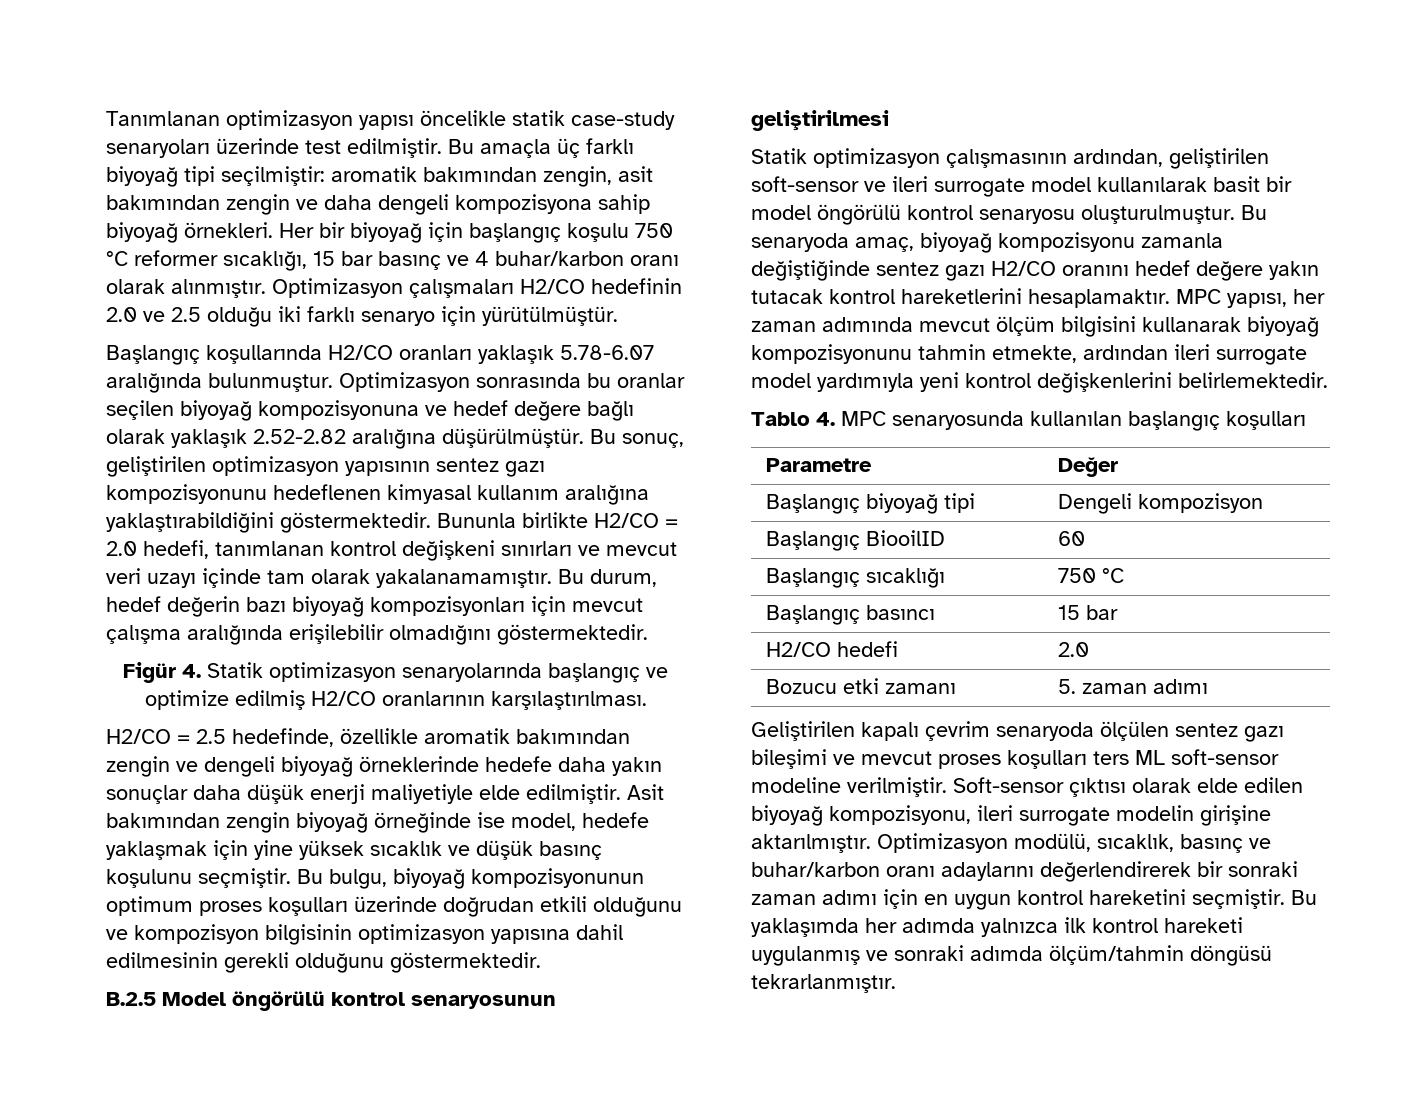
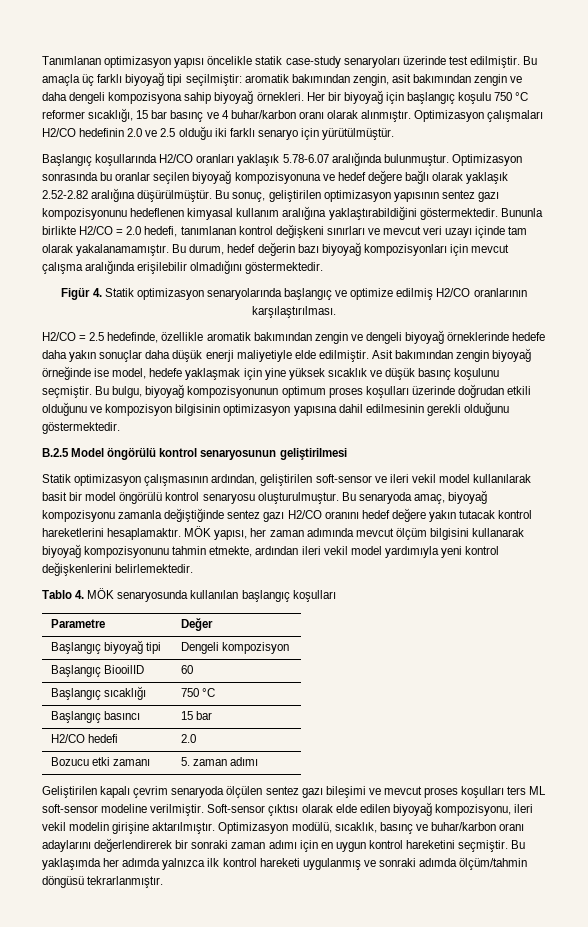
- Statik optimizasyon çalışmasının ardından, geliştirilen soft-sensor ve ileri surrogate model kullanılarak basit bir model öngörülü kontrol senaryosu oluşturulmuştur.
+ Statik optimizasyon çalışmasının ardından, geliştirilen soft-sensor ve ileri vekil model kullanılarak basit bir model öngörülü kontrol senaryosu oluşturulmuştur.
- MPC yapısı, her zaman adımında mevcut ölçüm bilgisini kullanarak biyoyağ kompozisyonunu tahmin etmekte, ardından ileri surrogate model yardımıyla yeni kontrol değişkenlerini belirlemektedir.
+ MÖK yapısı, her zaman adımında mevcut ölçüm bilgisini kullanarak biyoyağ kompozisyonunu tahmin etmekte, ardından ileri vekil model yardımıyla yeni kontrol değişkenlerini belirlemektedir.
- Tablo 4. MPC senaryosunda kullanılan başlangıç koşulları
+ Tablo 4. MÖK senaryosunda kullanılan başlangıç koşulları
- Soft-sensor çıktısı olarak elde edilen biyoyağ kompozisyonu, ileri surrogate modelin girişine aktarılmıştır.
+ Soft-sensor çıktısı olarak elde edilen biyoyağ kompozisyonu, ileri vekil modelin girişine aktarılmıştır.

